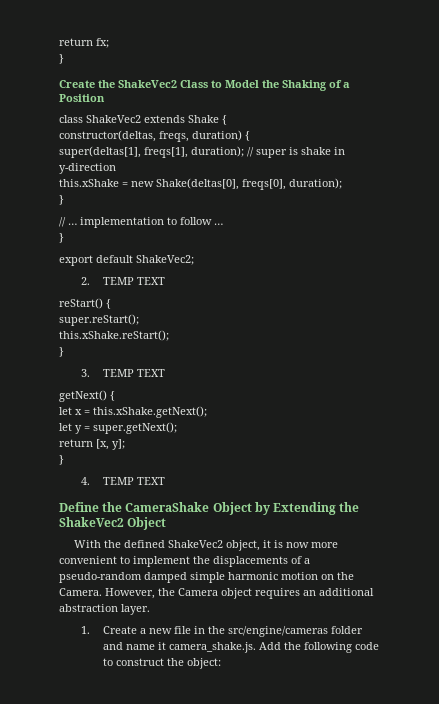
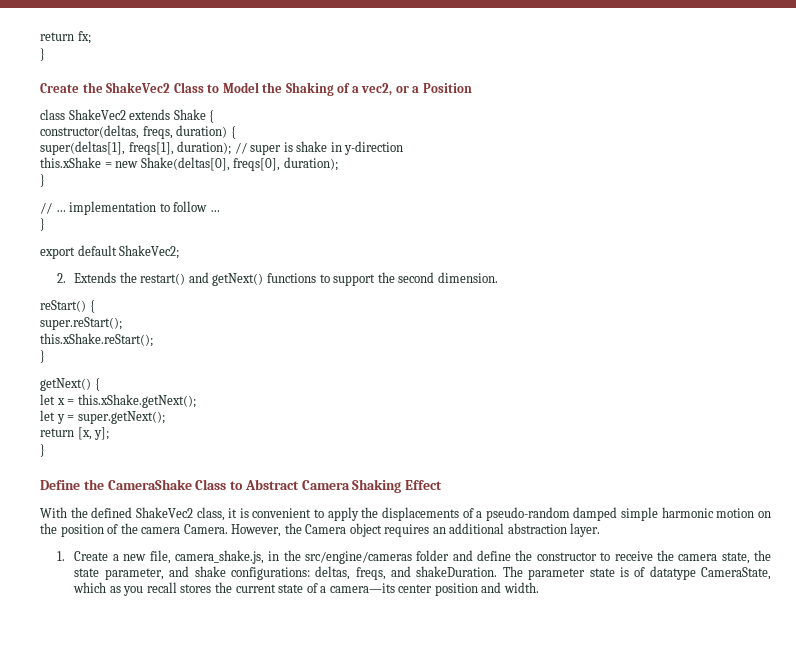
- Create the ShakeVec2 Class to Model the Shaking of a Position
+ Create the ShakeVec2 Class to Model the Shaking of a vec2, or a Position
- 2. TEMP TEXT
+ 2. Extends the restart() and getNext() functions to support the second dimension.
- 3. TEMP TEXT
- 4. TEMP TEXT
- Define the CameraShake Object by Extending the ShakeVec2 Object
+ Define the CameraShake Class to Abstract Camera Shaking Effect
- With the defined ShakeVec2 object, it is now more convenient to implement the displacements of a pseudo-random damped simple harmonic motion on the Camera.
+ With the defined ShakeVec2 class, it is convenient to apply the displacements of a pseudo-random damped simple harmonic motion on the position of the camera Camera.
- 1. Create a new file in the src/engine/cameras folder and name it camera_shake.js. Add the following code to construct the object:
+ 1. Create a new file, camera_shake.js, in the src/engine/cameras folder and define the constructor to receive the camera state, the state parameter, and shake configurations: deltas, freqs, and shakeDuration. The parameter state is of datatype CameraState, which as you recall stores the current state of a camera—its center position and width.

